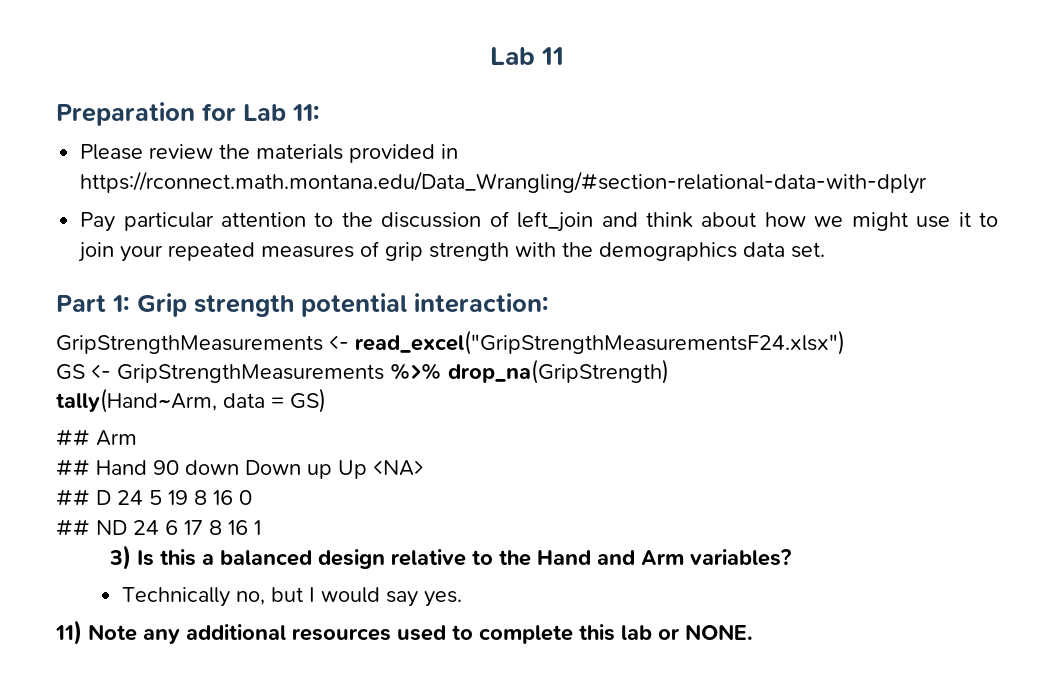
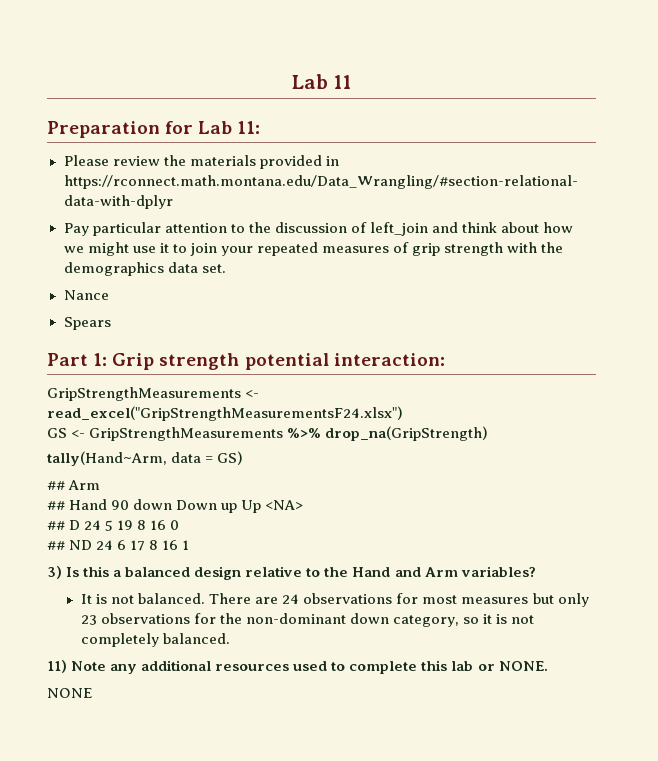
+ Nance
+ Spears
- Technically no, but I would say yes.
+ It is not balanced. There are 24 observations for most measures but only 23 observations for the non-dominant down category, so it is not completely balanced.
+ NONE

